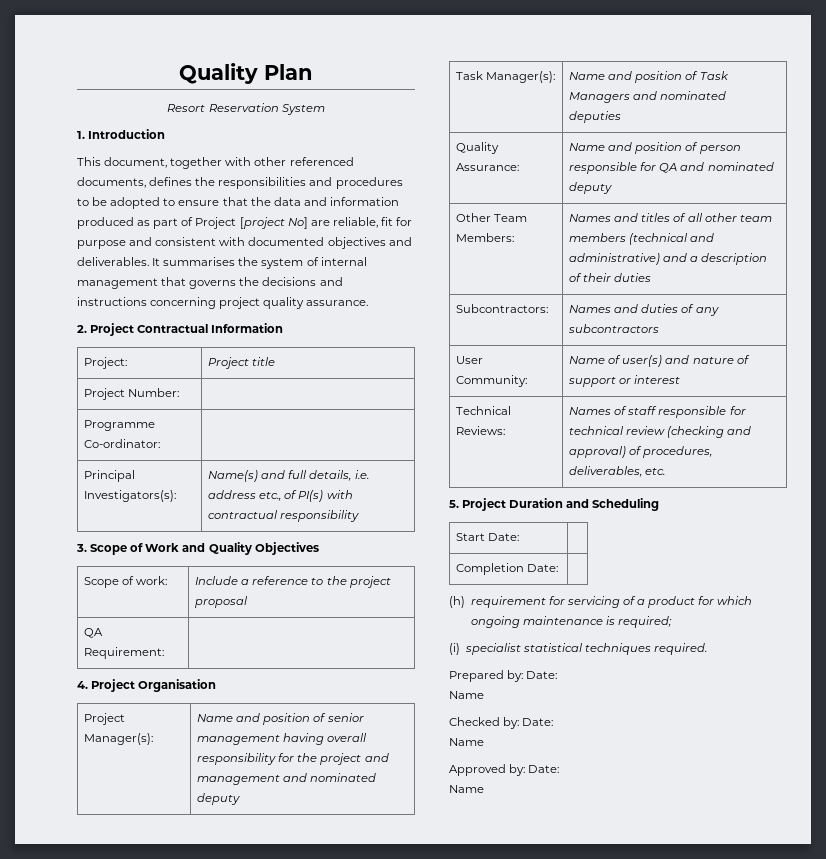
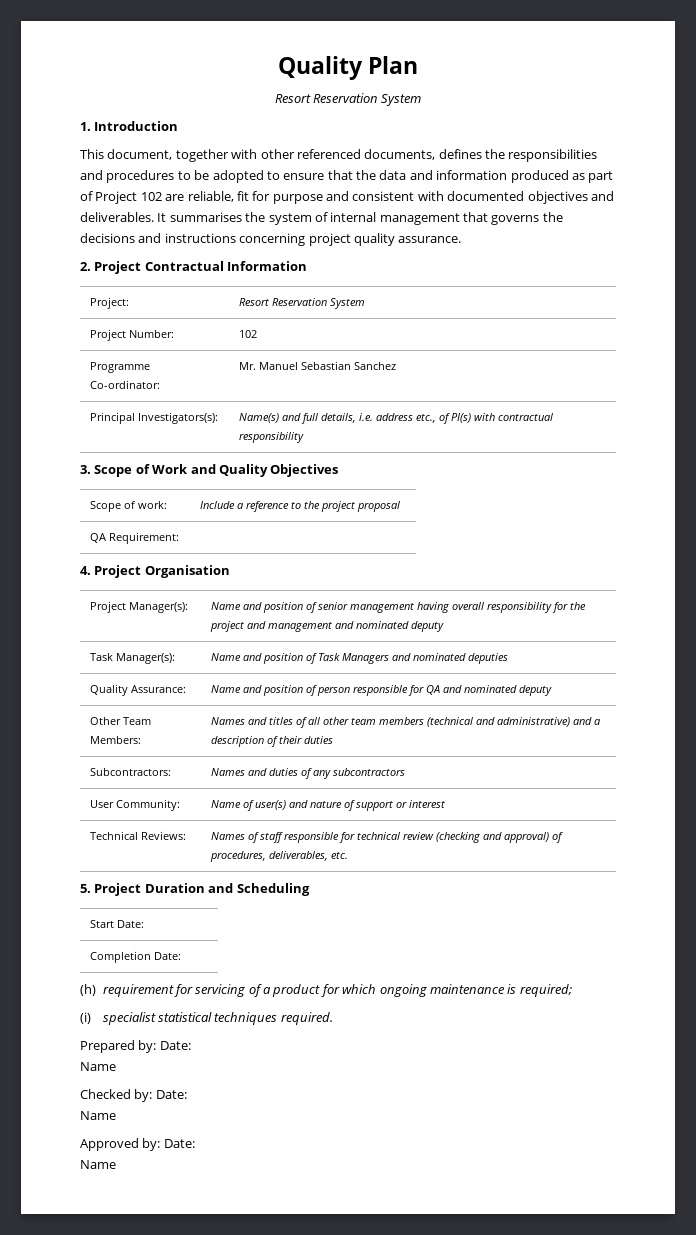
- This document, together with other referenced documents, defines the responsibilities and procedures to be adopted to ensure that the data and information produced as part of Project [project No] are reliable, fit for purpose and consistent with documented objectives and deliverables.
+ This document, together with other referenced documents, defines the responsibilities and procedures to be adopted to ensure that the data and information produced as part of Project 102 are reliable, fit for purpose and consistent with documented objectives and deliverables.
- Project: | Project title
+ Project: | Resort Reservation System
- Project Number: |
+ Project Number: | 102
- Programme Co-ordinator: |
+ Programme Co-ordinator: | Mr. Manuel Sebastian Sanchez

